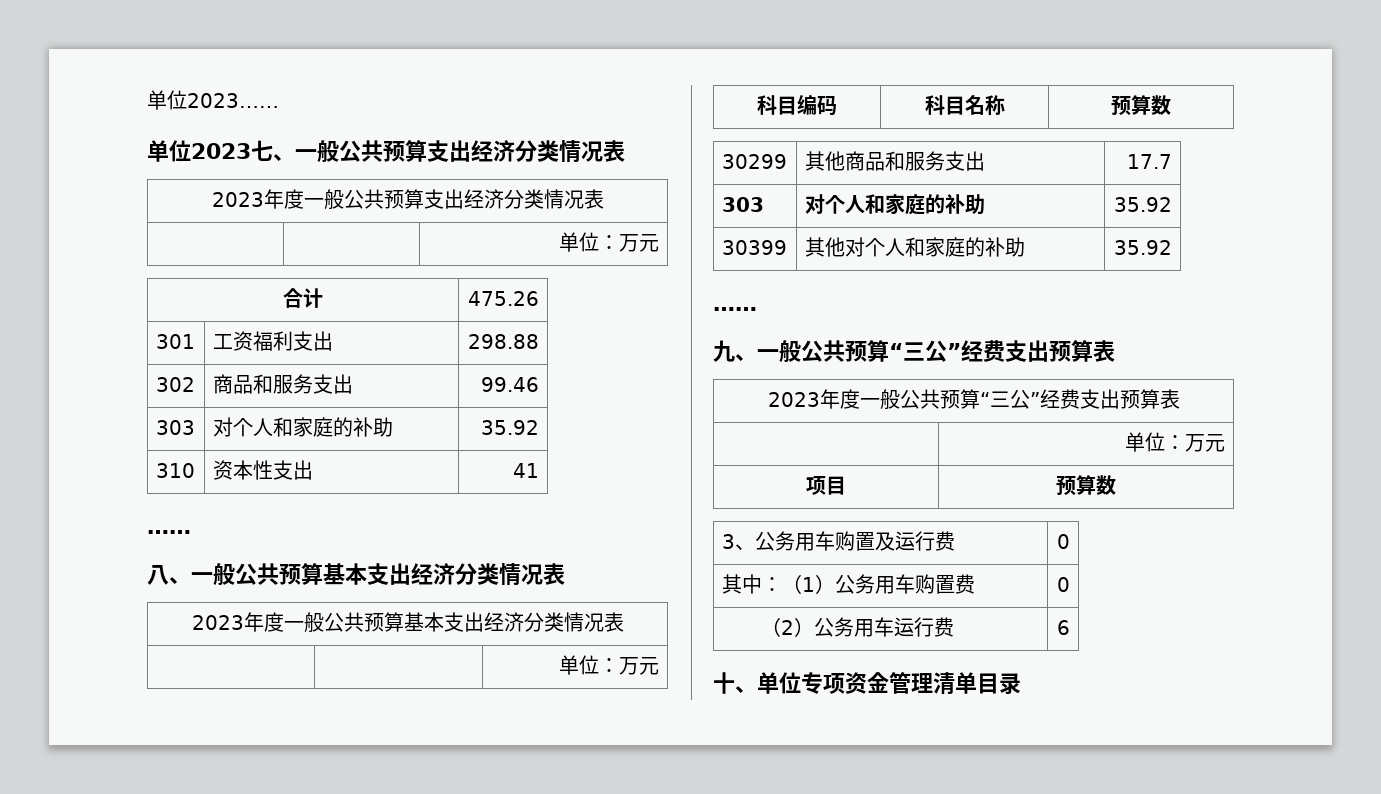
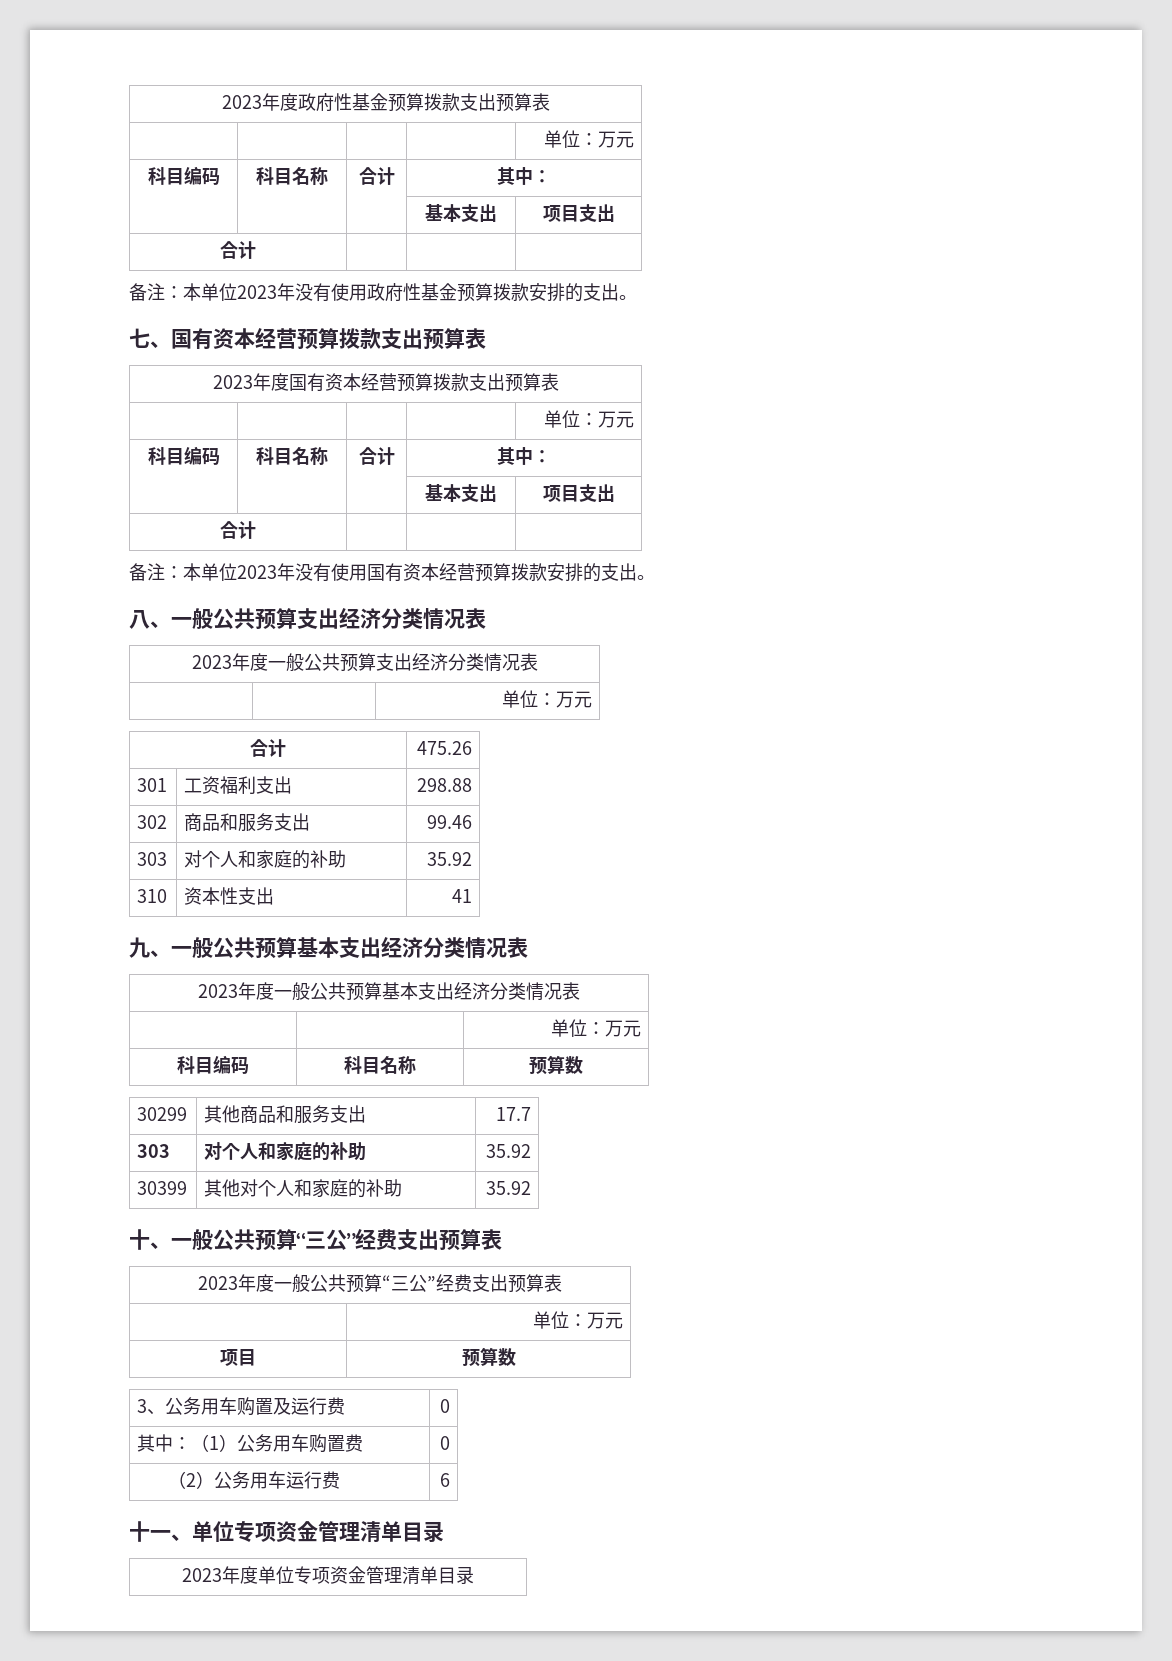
- 单位2023……
- 单位2023七、一般公共预算支出经济分类情况表
+ 2023年度政府性基金预算拨款支出预算表
+ | | | | 单位：万元
+ 科目编码 | 科目名称 | 合计 | 其中：
+ | | | 基本支出 | 项目支出
+ 合计 | | |
+ 备注：本单位2023年没有使用政府性基金预算拨款安排的支出。
+ 七、国有资本经营预算拨款支出预算表
+ 2023年度国有资本经营预算拨款支出预算表
+ | | | | 单位：万元
+ 科目编码 | 科目名称 | 合计 | 其中：
+ | | | 基本支出 | 项目支出
+ 合计 | | |
+ 备注：本单位2023年没有使用国有资本经营预算拨款安排的支出。
+ 八、一般公共预算支出经济分类情况表
  310 | 资本性支出 | 41
- ……
- 八、一般公共预算基本支出经济分类情况表
+ 九、一般公共预算基本支出经济分类情况表
  30399 | 其他对个人和家庭的补助 | 35.92
- ……
- 九、一般公共预算“三公”经费支出预算表
+ 十、一般公共预算“三公”经费支出预算表
- 十、单位专项资金管理清单目录
+ 十一、单位专项资金管理清单目录
+ 2023年度单位专项资金管理清单目录

